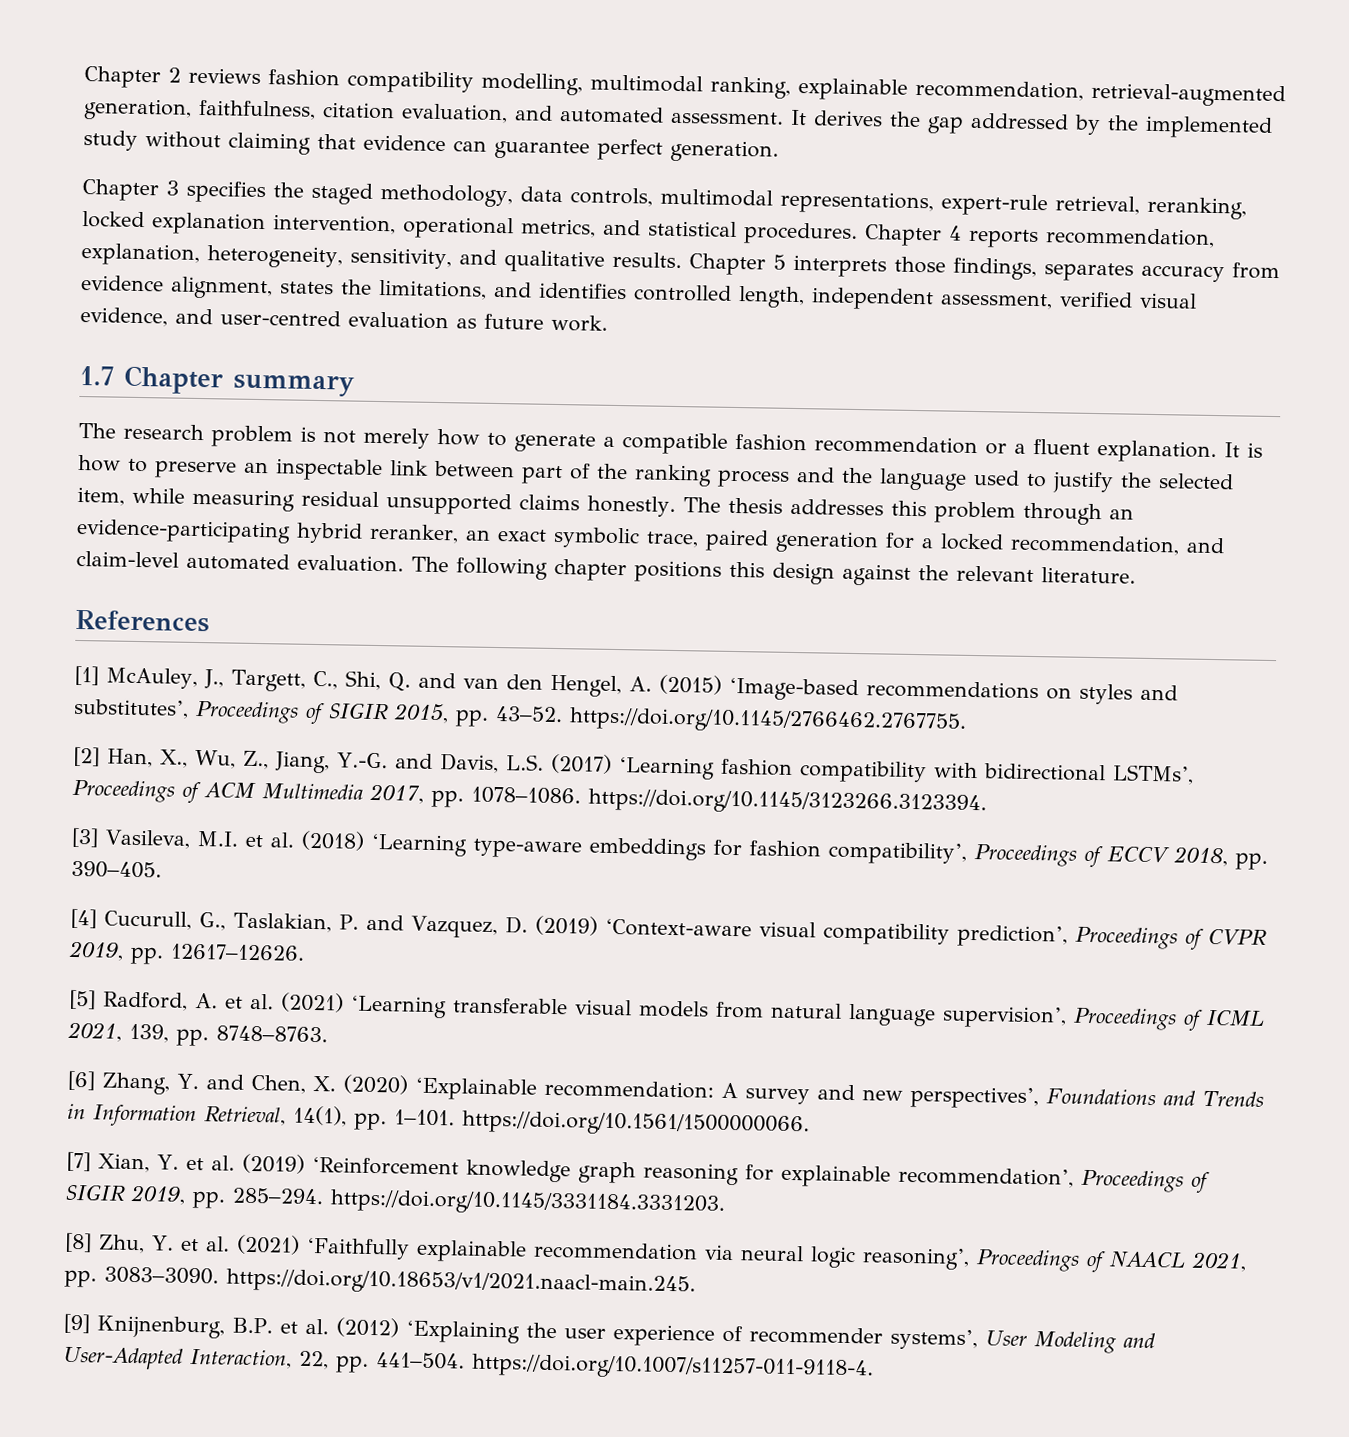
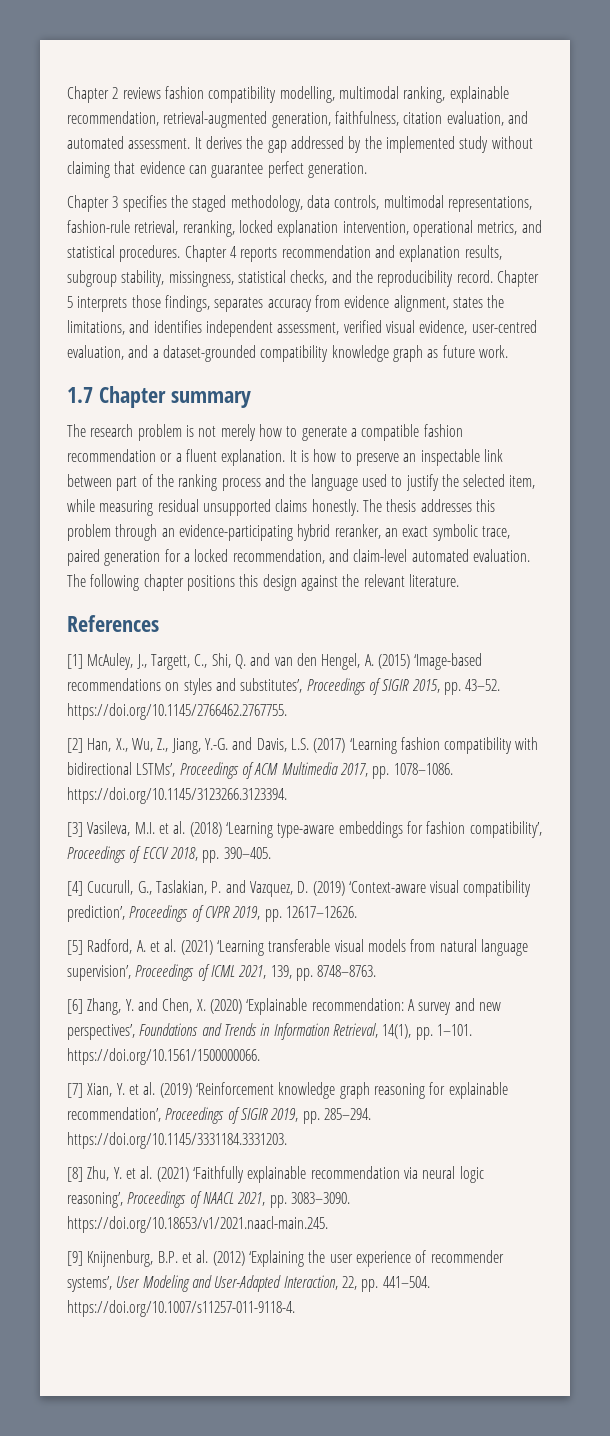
- Chapter 3 specifies the staged methodology, data controls, multimodal representations, expert-rule retrieval, reranking, locked explanation intervention, operational metrics, and statistical procedures.
+ Chapter 3 specifies the staged methodology, data controls, multimodal representations, fashion-rule retrieval, reranking, locked explanation intervention, operational metrics, and statistical procedures.
- Chapter 4 reports recommendation, explanation, heterogeneity, sensitivity, and qualitative results.
+ Chapter 4 reports recommendation and explanation results, subgroup stability, missingness, statistical checks, and the reproducibility record.
- Chapter 5 interprets those findings, separates accuracy from evidence alignment, states the limitations, and identifies controlled length, independent assessment, verified visual evidence, and user-centred evaluation as future work.
+ Chapter 5 interprets those findings, separates accuracy from evidence alignment, states the limitations, and identifies independent assessment, verified visual evidence, user-centred evaluation, and a dataset-grounded compatibility knowledge graph as future work.

